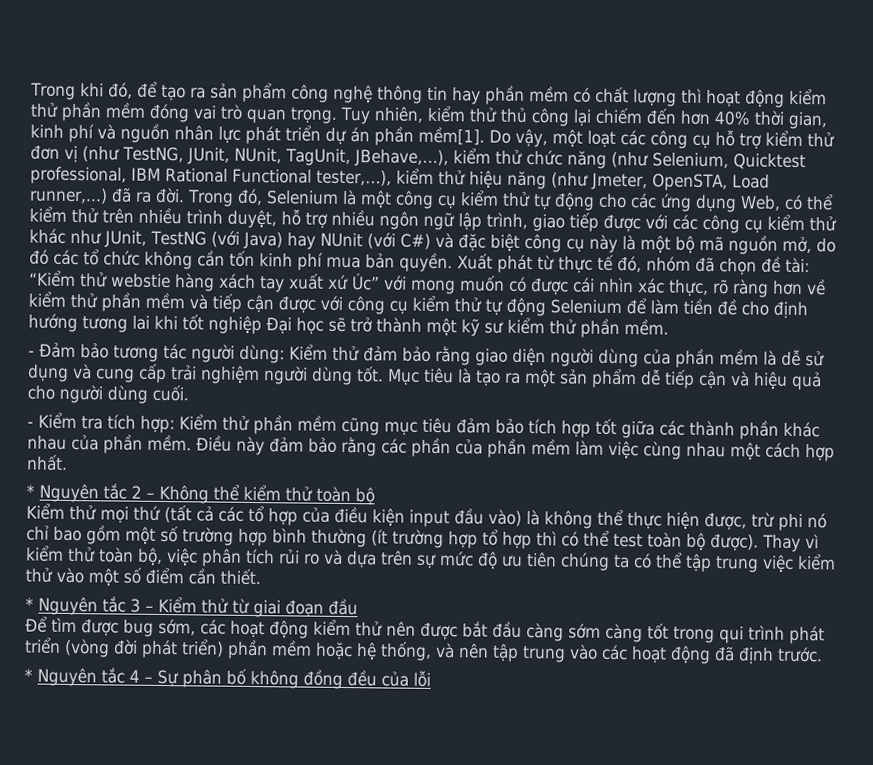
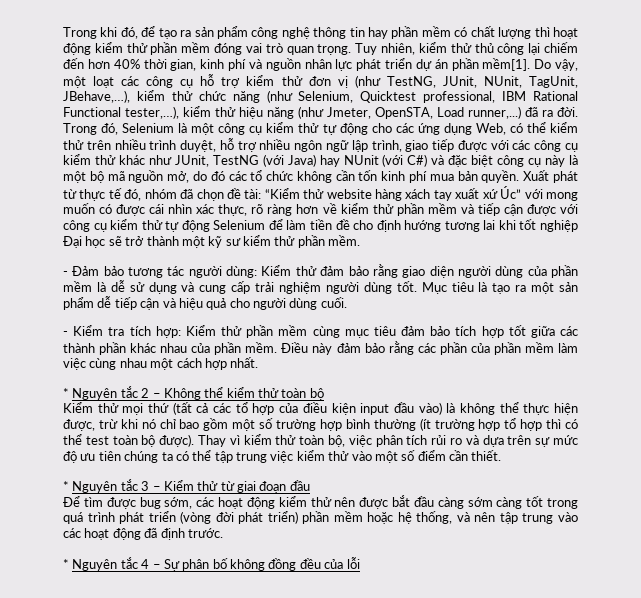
- “Kiểm thử webstie hàng xách tay xuất xứ Úc” với mong muốn có được cái nhìn xác thực, rõ ràng hơn về kiểm thử phần mềm và tiếp cận được với công cụ kiểm thử tự động Selenium để làm tiền đề cho định hướng tương lai khi tốt nghiệp Đại học sẽ trở thành một kỹ sư kiểm thử phần mềm.
+ “Kiểm thử website hàng xách tay xuất xứ Úc” với mong muốn có được cái nhìn xác thực, rõ ràng hơn về kiểm thử phần mềm và tiếp cận được với công cụ kiểm thử tự động Selenium để làm tiền đề cho định hướng tương lai khi tốt nghiệp Đại học sẽ trở thành một kỹ sư kiểm thử phần mềm.
- - Kiểm tra tích hợp: Kiểm thử phần mềm cũng mục tiêu đảm bảo tích hợp tốt giữa các thành phần khác nhau của phần mềm.
+ - Kiểm tra tích hợp: Kiểm thử phần mềm cùng mục tiêu đảm bảo tích hợp tốt giữa các thành phần khác nhau của phần mềm.
- Kiểm thử mọi thứ (tất cả các tổ hợp của điều kiện input đầu vào) là không thể thực hiện được, trừ phi nó chỉ bao gồm một số trường hợp bình thường (ít trường hợp tổ hợp thì có thể test toàn bộ được).
+ Kiểm thử mọi thứ (tất cả các tổ hợp của điều kiện input đầu vào) là không thể thực hiện được, trừ khi nó chỉ bao gồm một số trường hợp bình thường (ít trường hợp tổ hợp thì có thể test toàn bộ được).
- Để tìm được bug sớm, các hoạt động kiểm thử nên được bắt đầu càng sớm càng tốt trong qui trình phát triển (vòng đời phát triển) phần mềm hoặc hệ thống, và nên tập trung vào các hoạt động đã định trước.
+ Để tìm được bug sớm, các hoạt động kiểm thử nên được bắt đầu càng sớm càng tốt trong quá trình phát triển (vòng đời phát triển) phần mềm hoặc hệ thống, và nên tập trung vào các hoạt động đã định trước.

